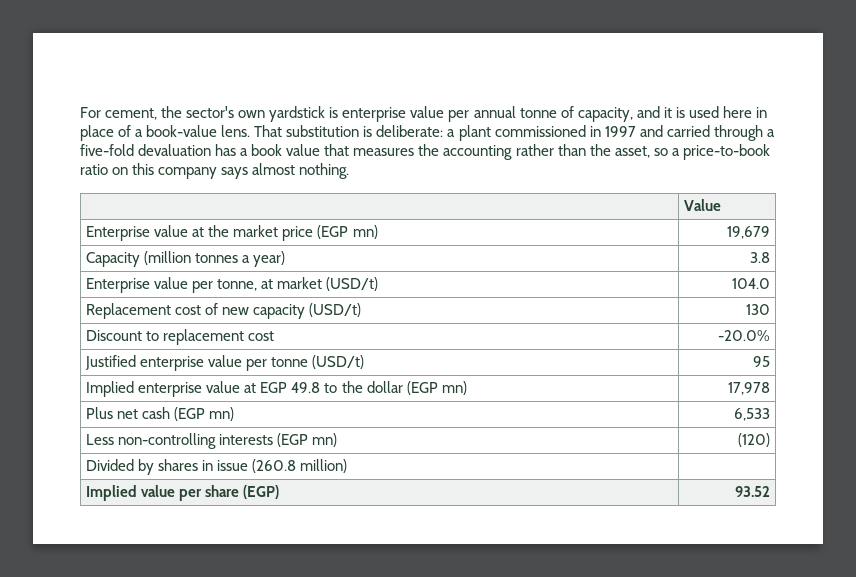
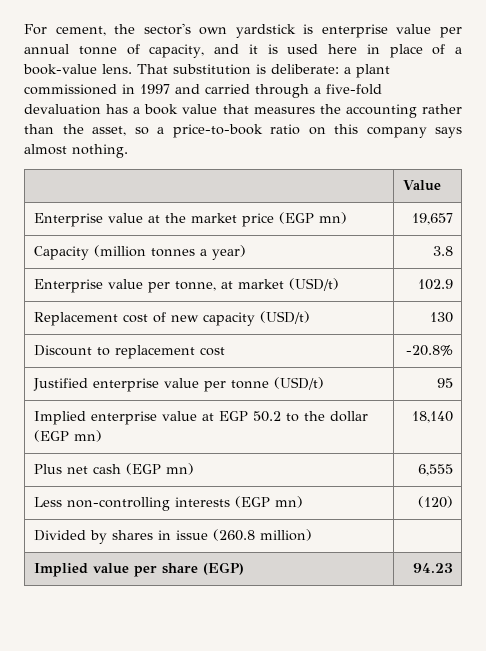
- Enterprise value at the market price (EGP mn) | 19,679
+ Enterprise value at the market price (EGP mn) | 19,657
- Enterprise value per tonne, at market (USD/t) | 104.0
+ Enterprise value per tonne, at market (USD/t) | 102.9
- Discount to replacement cost | -20.0%
+ Discount to replacement cost | -20.8%
- Implied enterprise value at EGP 49.8 to the dollar (EGP mn) | 17,978
+ Implied enterprise value at EGP 50.2 to the dollar (EGP mn) | 18,140
- Plus net cash (EGP mn) | 6,533
+ Plus net cash (EGP mn) | 6,555
- Implied value per share (EGP) | 93.52
+ Implied value per share (EGP) | 94.23

